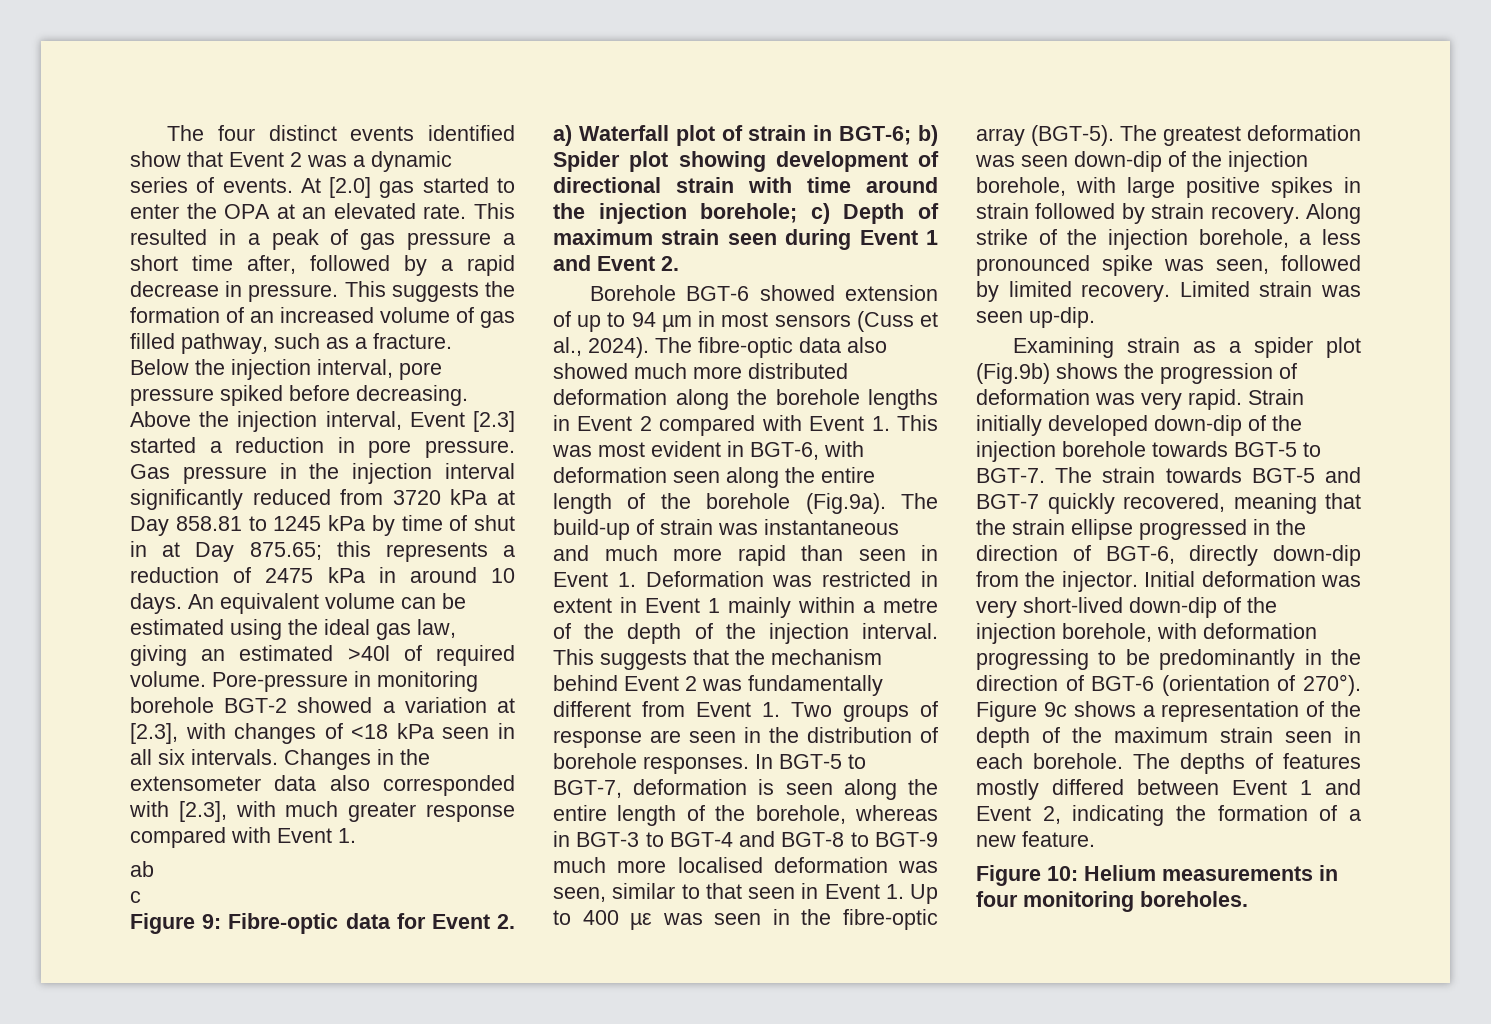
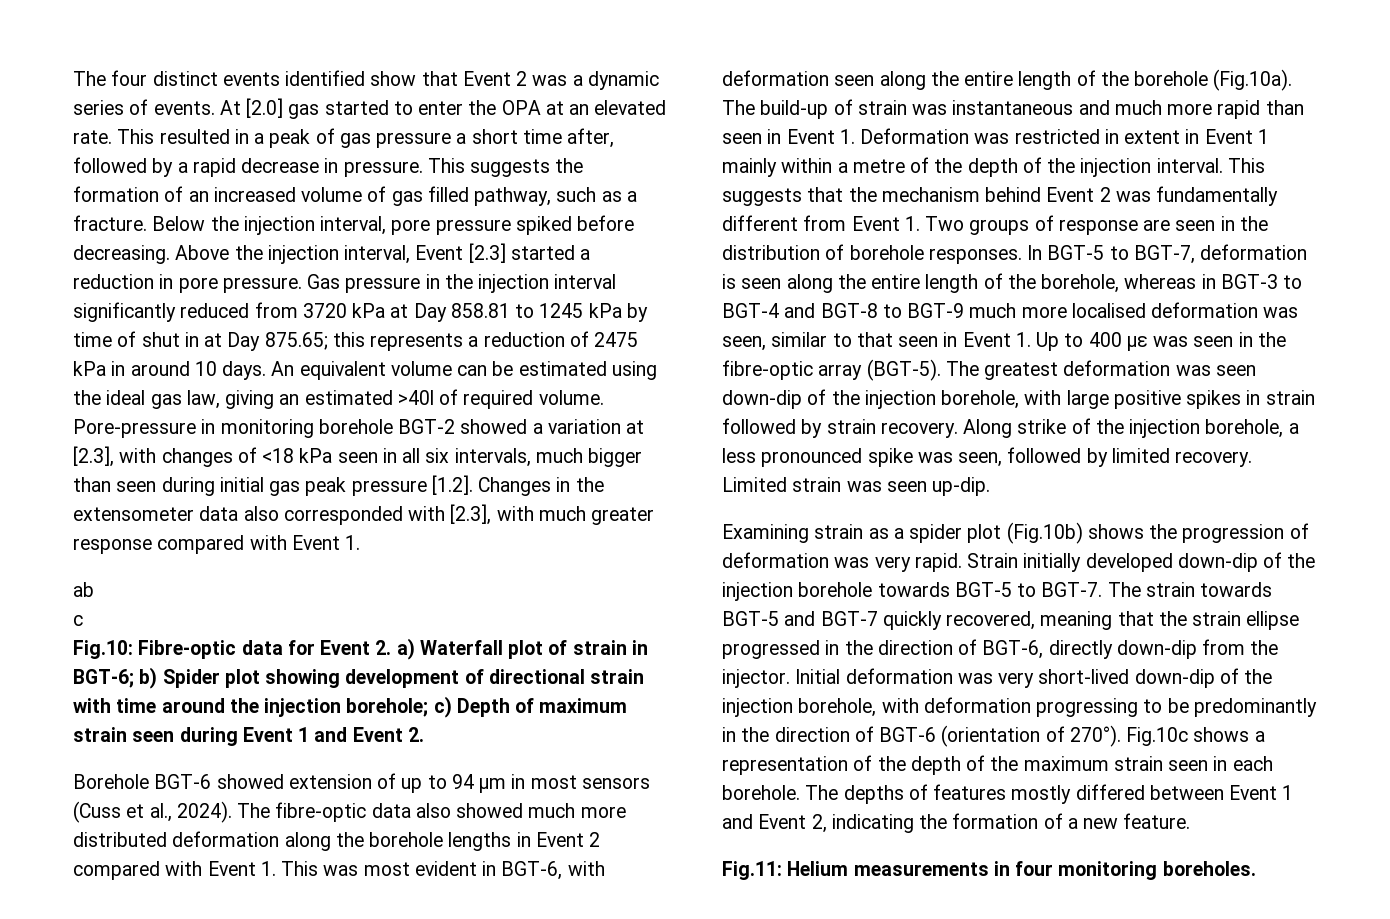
- Pore-pressure in monitoring borehole BGT-2 showed a variation at [2.3], with changes of <18 kPa seen in all six intervals. Changes in the extensometer data also corresponded with [2.3], with much greater response compared with Event 1.
+ Pore-pressure in monitoring borehole BGT-2 showed a variation at [2.3], with changes of <18 kPa seen in all six intervals, much bigger than seen during initial gas peak pressure [1.2]. Changes in the extensometer data also corresponded with [2.3], with much greater response compared with Event 1.
- Figure 9: Fibre-optic data for Event 2. a) Waterfall plot of strain in BGT-6; b) Spider plot showing development of directional strain with time around the injection borehole; c) Depth of maximum strain seen during Event 1 and Event 2.
+ Fig.10: Fibre-optic data for Event 2. a) Waterfall plot of strain in BGT-6; b) Spider plot showing development of directional strain with time around the injection borehole; c) Depth of maximum strain seen during Event 1 and Event 2.
- The fibre-optic data also showed much more distributed deformation along the borehole lengths in Event 2 compared with Event 1. This was most evident in BGT-6, with deformation seen along the entire length of the borehole (Fig.9a). The build-up of strain was instantaneous and much more rapid than seen in Event 1. Deformation was restricted in extent in Event 1 mainly within a metre of the depth of the injection interval.
+ The fibre-optic data also showed much more distributed deformation along the borehole lengths in Event 2 compared with Event 1. This was most evident in BGT-6, with deformation seen along the entire length of the borehole (Fig.10a). The build-up of strain was instantaneous and much more rapid than seen in Event 1. Deformation was restricted in extent in Event 1 mainly within a metre of the depth of the injection interval.
- Examining strain as a spider plot (Fig.9b) shows the progression of deformation was very rapid.
+ Examining strain as a spider plot (Fig.10b) shows the progression of deformation was very rapid.
- Figure 9c shows a representation of the depth of the maximum strain seen in each borehole.
+ Fig.10c shows a representation of the depth of the maximum strain seen in each borehole.
- Figure 10: Helium measurements in four monitoring boreholes.
+ Fig.11: Helium measurements in four monitoring boreholes.

